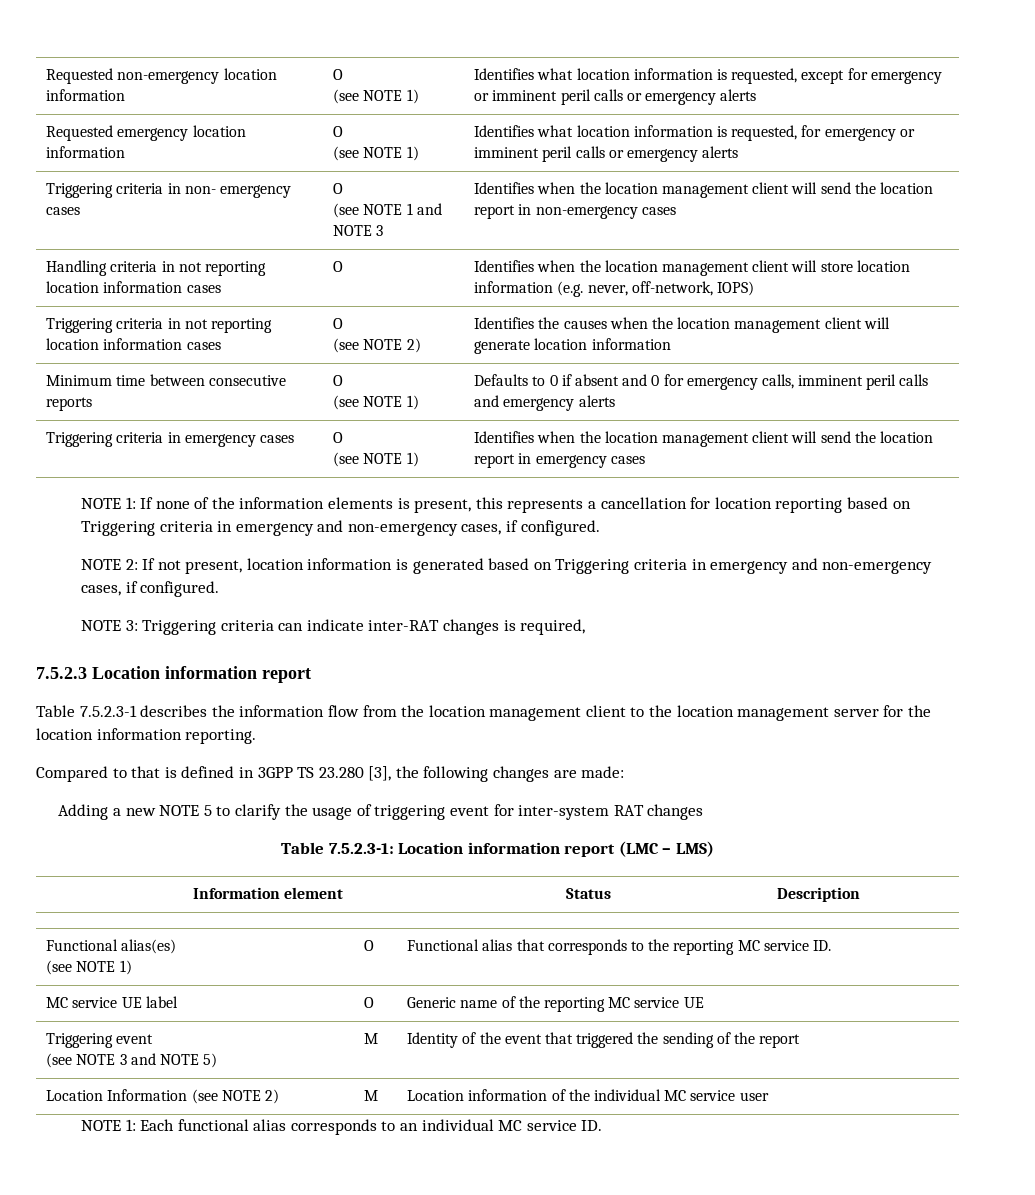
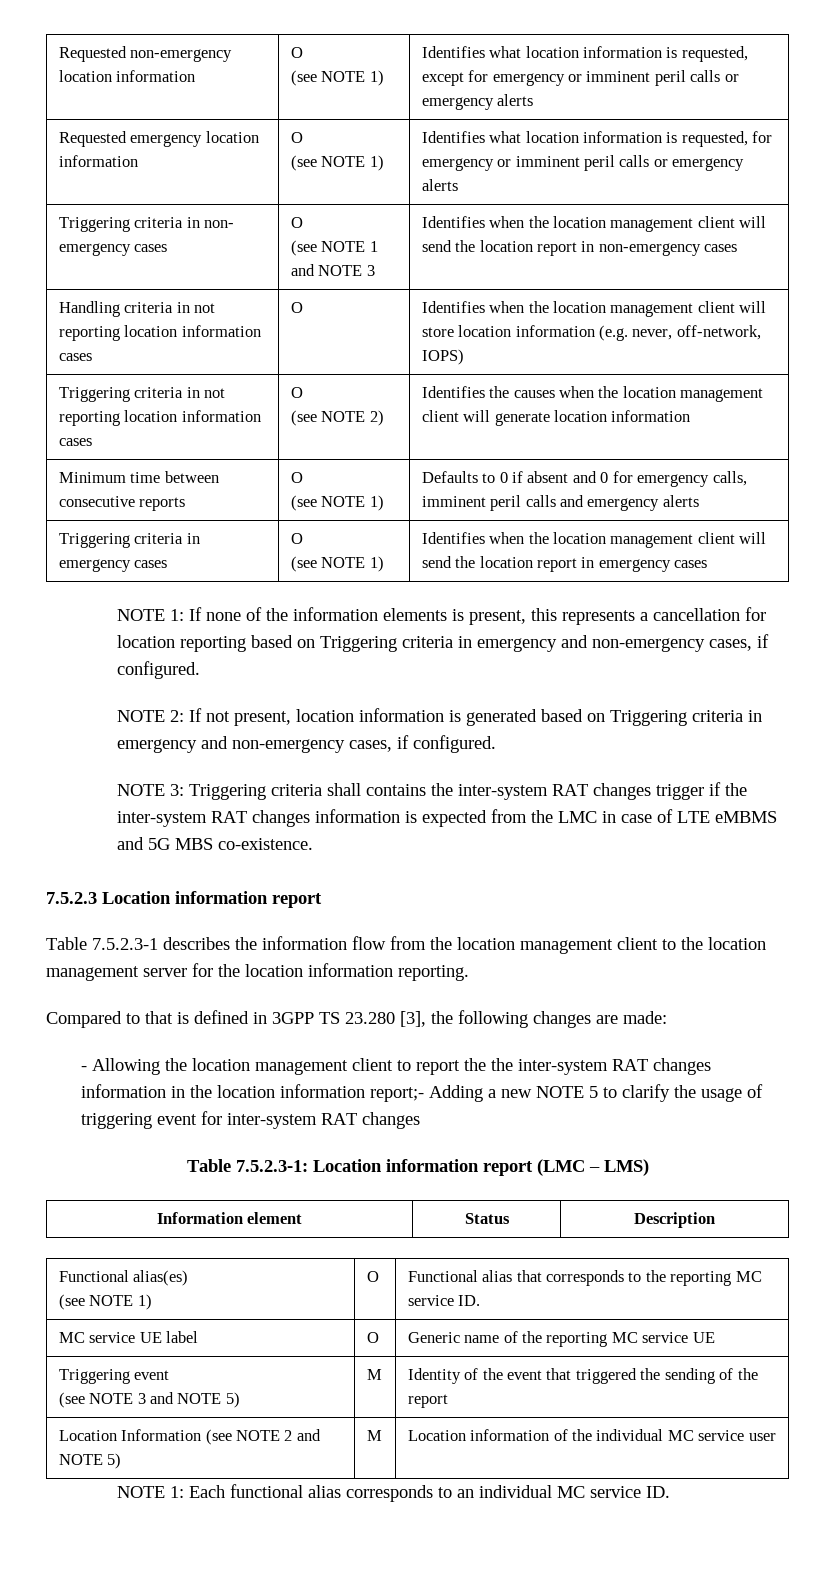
- NOTE 3: Triggering criteria can indicate inter-RAT changes is required,
+ NOTE 3: Triggering criteria shall contains the inter-system RAT changes trigger if the inter-system RAT changes information is expected from the LMC in case of LTE eMBMS and 5G MBS co-existence.
- Adding a new NOTE 5 to clarify the usage of triggering event for inter-system RAT changes
+ - Allowing the location management client to report the the inter-system RAT changes information in the location information report;- Adding a new NOTE 5 to clarify the usage of triggering event for inter-system RAT changes
- Location Information (see NOTE 2) | M | Location information of the individual MC service user
+ Location Information (see NOTE 2 and NOTE 5) | M | Location information of the individual MC service user

